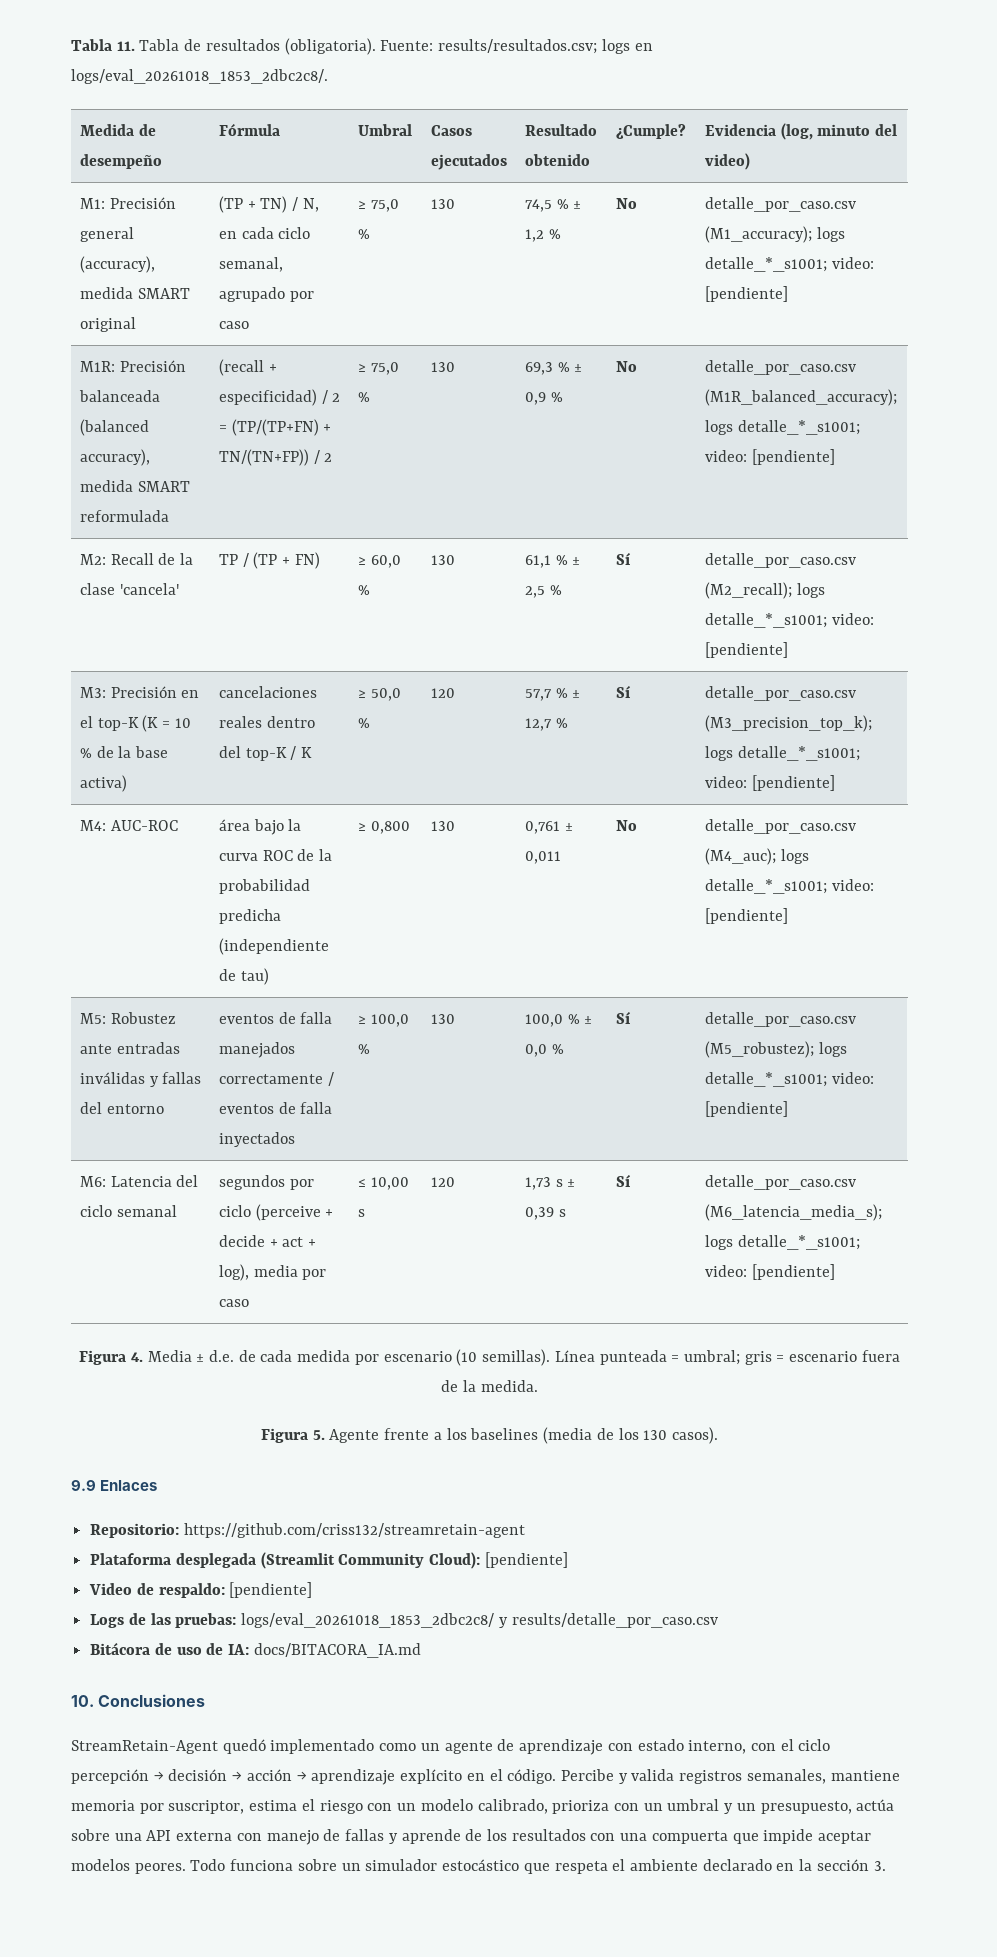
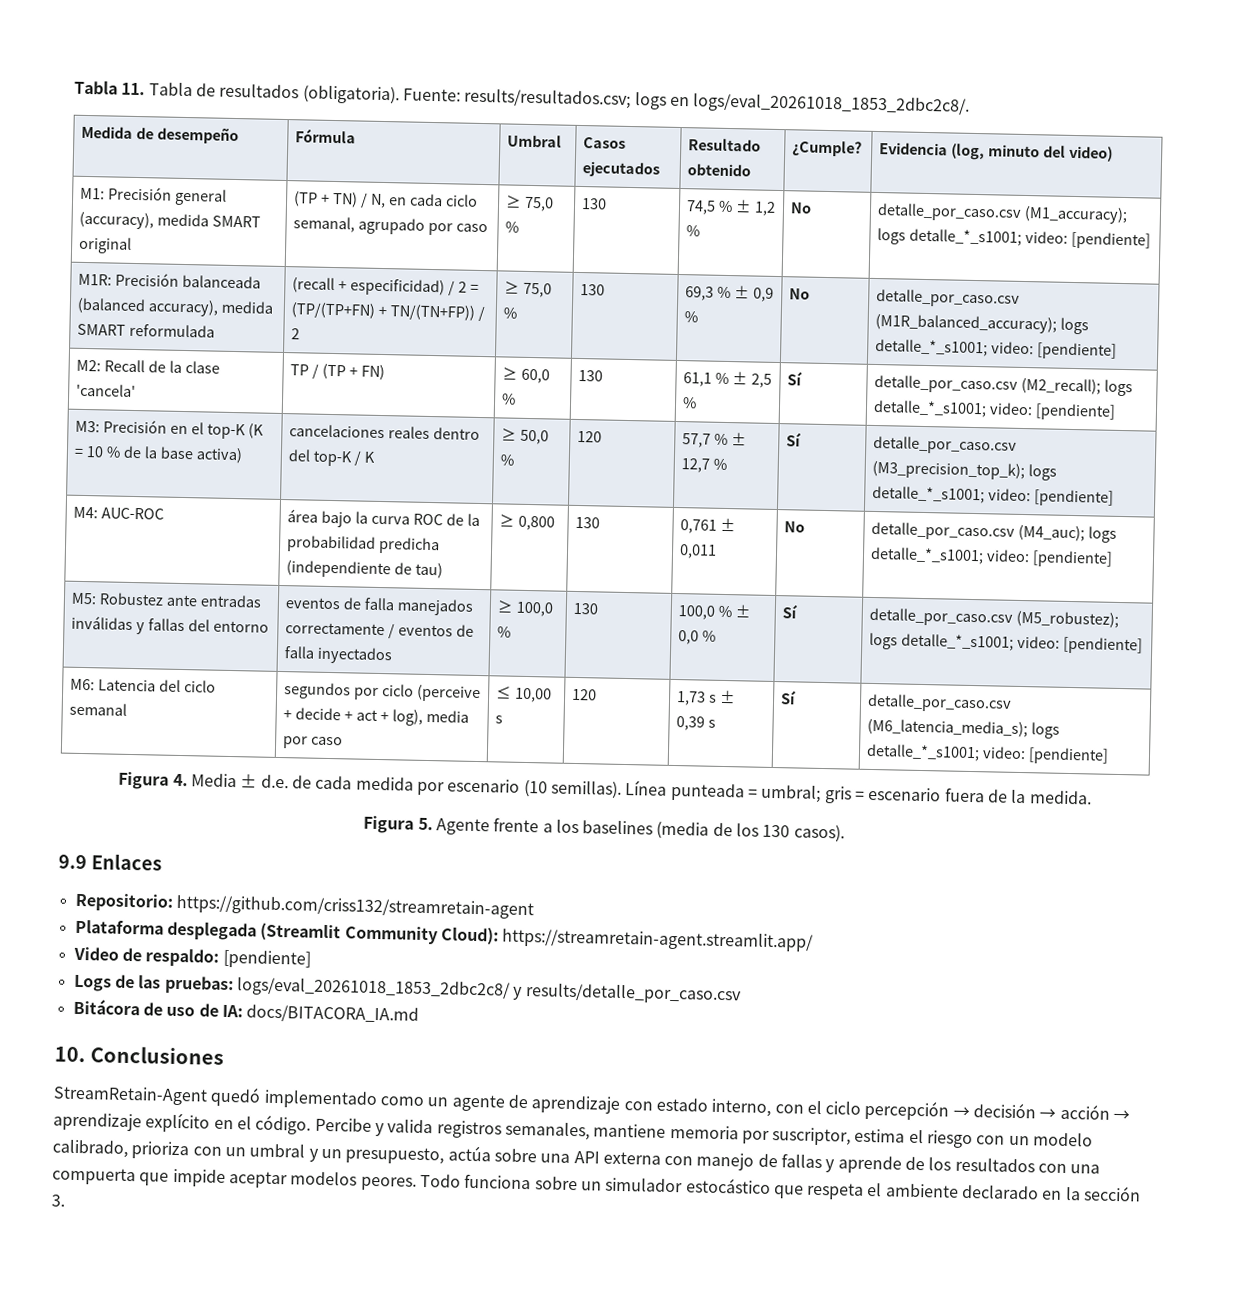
- Plataforma desplegada (Streamlit Community Cloud): [pendiente]
+ Plataforma desplegada (Streamlit Community Cloud): https://streamretain-agent.streamlit.app/

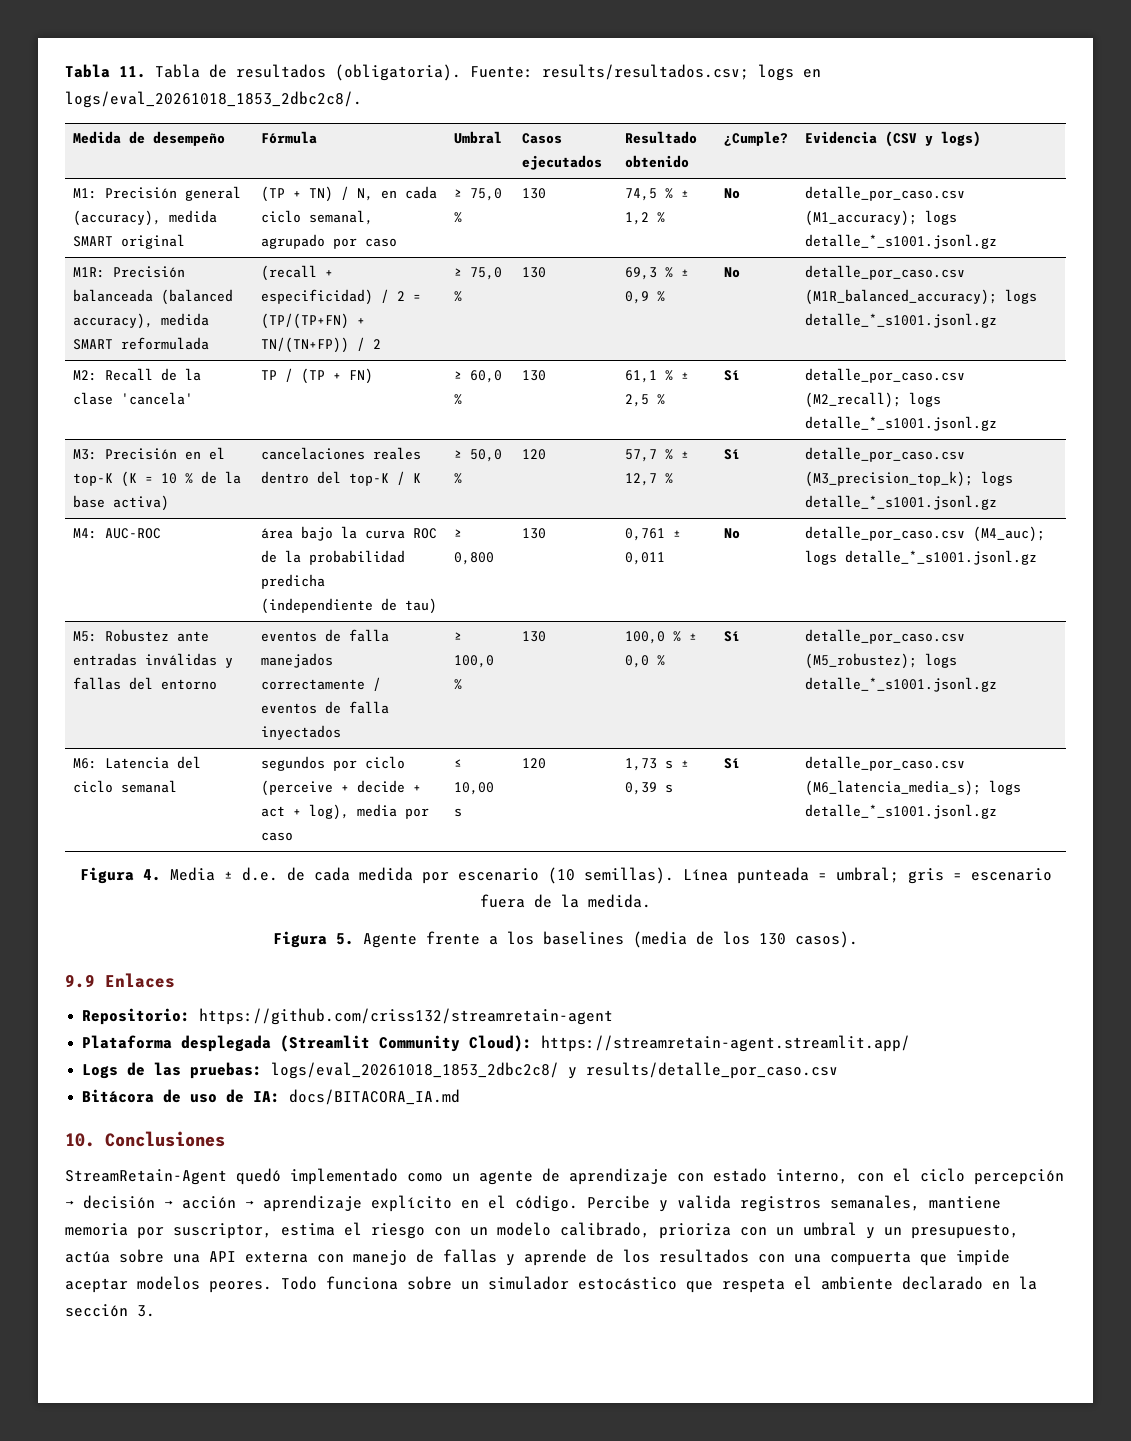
- Medida de desempeño | Fórmula | Umbral | Casos ejecutados | Resultado obtenido | ¿Cumple? | Evidencia (log, minuto del video)
+ Medida de desempeño | Fórmula | Umbral | Casos ejecutados | Resultado obtenido | ¿Cumple? | Evidencia (CSV y logs)
- M1: Precisión general (accuracy), medida SMART original | (TP + TN) / N, en cada ciclo semanal, agrupado por caso | ≥ 75,0 % | 130 | 74,5 % ± 1,2 % | No | detalle_por_caso.csv (M1_accuracy); logs detalle_*_s1001; video: [pendiente]
+ M1: Precisión general (accuracy), medida SMART original | (TP + TN) / N, en cada ciclo semanal, agrupado por caso | ≥ 75,0 % | 130 | 74,5 % ± 1,2 % | No | detalle_por_caso.csv (M1_accuracy); logs detalle_*_s1001.jsonl.gz
- M1R: Precisión balanceada (balanced accuracy), medida SMART reformulada | (recall + especificidad) / 2 = (TP/(TP+FN) + TN/(TN+FP)) / 2 | ≥ 75,0 % | 130 | 69,3 % ± 0,9 % | No | detalle_por_caso.csv (M1R_balanced_accuracy); logs detalle_*_s1001; video: [pendiente]
+ M1R: Precisión balanceada (balanced accuracy), medida SMART reformulada | (recall + especificidad) / 2 = (TP/(TP+FN) + TN/(TN+FP)) / 2 | ≥ 75,0 % | 130 | 69,3 % ± 0,9 % | No | detalle_por_caso.csv (M1R_balanced_accuracy); logs detalle_*_s1001.jsonl.gz
- M2: Recall de la clase 'cancela' | TP / (TP + FN) | ≥ 60,0 % | 130 | 61,1 % ± 2,5 % | Sí | detalle_por_caso.csv (M2_recall); logs detalle_*_s1001; video: [pendiente]
+ M2: Recall de la clase 'cancela' | TP / (TP + FN) | ≥ 60,0 % | 130 | 61,1 % ± 2,5 % | Sí | detalle_por_caso.csv (M2_recall); logs detalle_*_s1001.jsonl.gz
- M3: Precisión en el top-K (K = 10 % de la base activa) | cancelaciones reales dentro del top-K / K | ≥ 50,0 % | 120 | 57,7 % ± 12,7 % | Sí | detalle_por_caso.csv (M3_precision_top_k); logs detalle_*_s1001; video: [pendiente]
+ M3: Precisión en el top-K (K = 10 % de la base activa) | cancelaciones reales dentro del top-K / K | ≥ 50,0 % | 120 | 57,7 % ± 12,7 % | Sí | detalle_por_caso.csv (M3_precision_top_k); logs detalle_*_s1001.jsonl.gz
- M4: AUC-ROC | área bajo la curva ROC de la probabilidad predicha (independiente de tau) | ≥ 0,800 | 130 | 0,761 ± 0,011 | No | detalle_por_caso.csv (M4_auc); logs detalle_*_s1001; video: [pendiente]
+ M4: AUC-ROC | área bajo la curva ROC de la probabilidad predicha (independiente de tau) | ≥ 0,800 | 130 | 0,761 ± 0,011 | No | detalle_por_caso.csv (M4_auc); logs detalle_*_s1001.jsonl.gz
- M5: Robustez ante entradas inválidas y fallas del entorno | eventos de falla manejados correctamente / eventos de falla inyectados | ≥ 100,0 % | 130 | 100,0 % ± 0,0 % | Sí | detalle_por_caso.csv (M5_robustez); logs detalle_*_s1001; video: [pendiente]
+ M5: Robustez ante entradas inválidas y fallas del entorno | eventos de falla manejados correctamente / eventos de falla inyectados | ≥ 100,0 % | 130 | 100,0 % ± 0,0 % | Sí | detalle_por_caso.csv (M5_robustez); logs detalle_*_s1001.jsonl.gz
- M6: Latencia del ciclo semanal | segundos por ciclo (perceive + decide + act + log), media por caso | ≤ 10,00 s | 120 | 1,73 s ± 0,39 s | Sí | detalle_por_caso.csv (M6_latencia_media_s); logs detalle_*_s1001; video: [pendiente]
+ M6: Latencia del ciclo semanal | segundos por ciclo (perceive + decide + act + log), media por caso | ≤ 10,00 s | 120 | 1,73 s ± 0,39 s | Sí | detalle_por_caso.csv (M6_latencia_media_s); logs detalle_*_s1001.jsonl.gz
- Video de respaldo: [pendiente]

